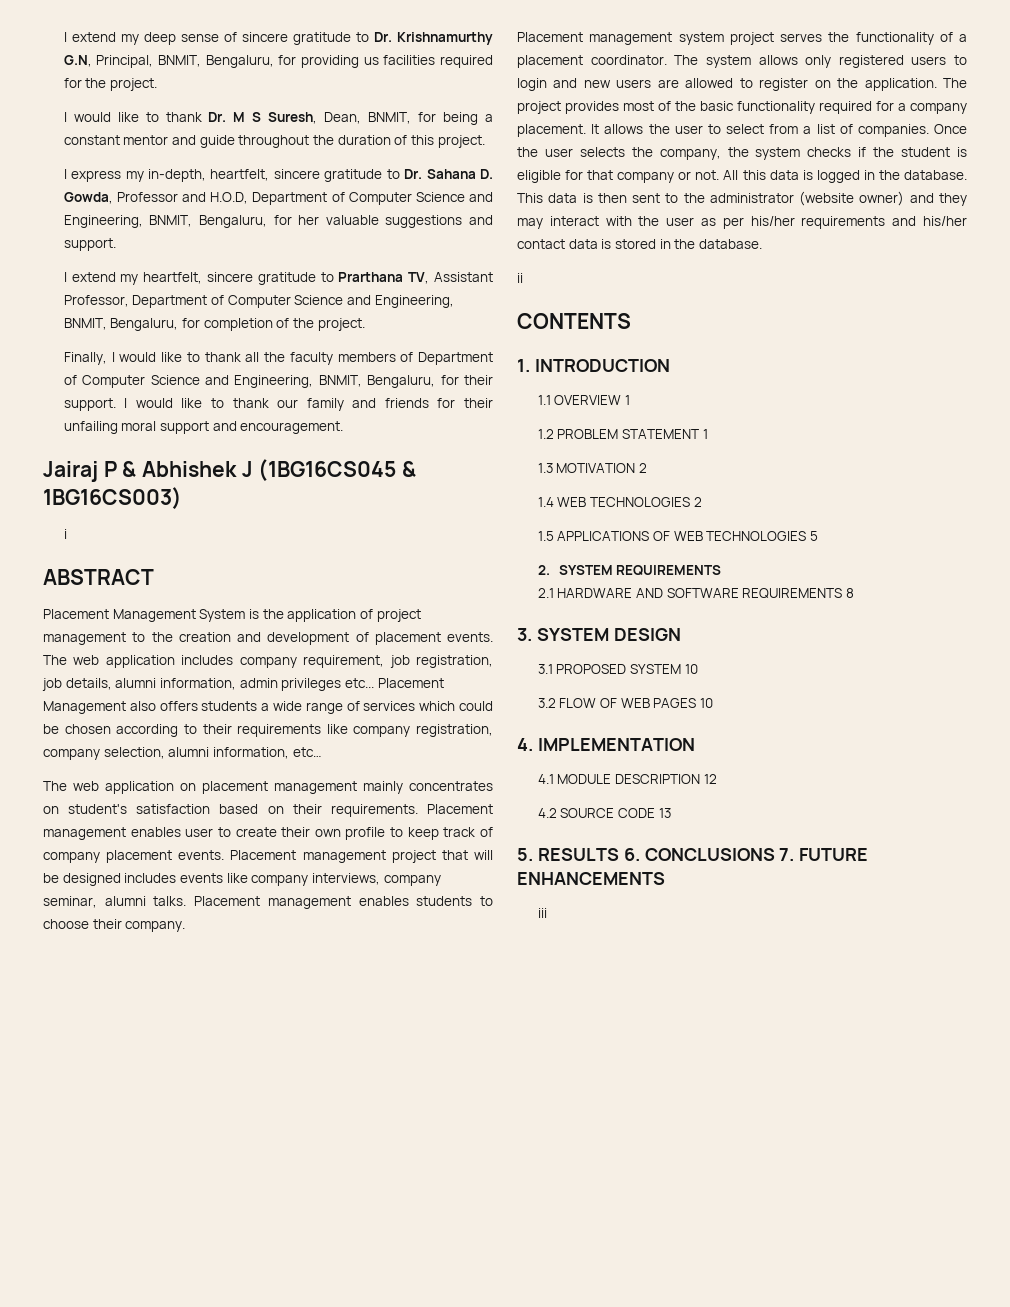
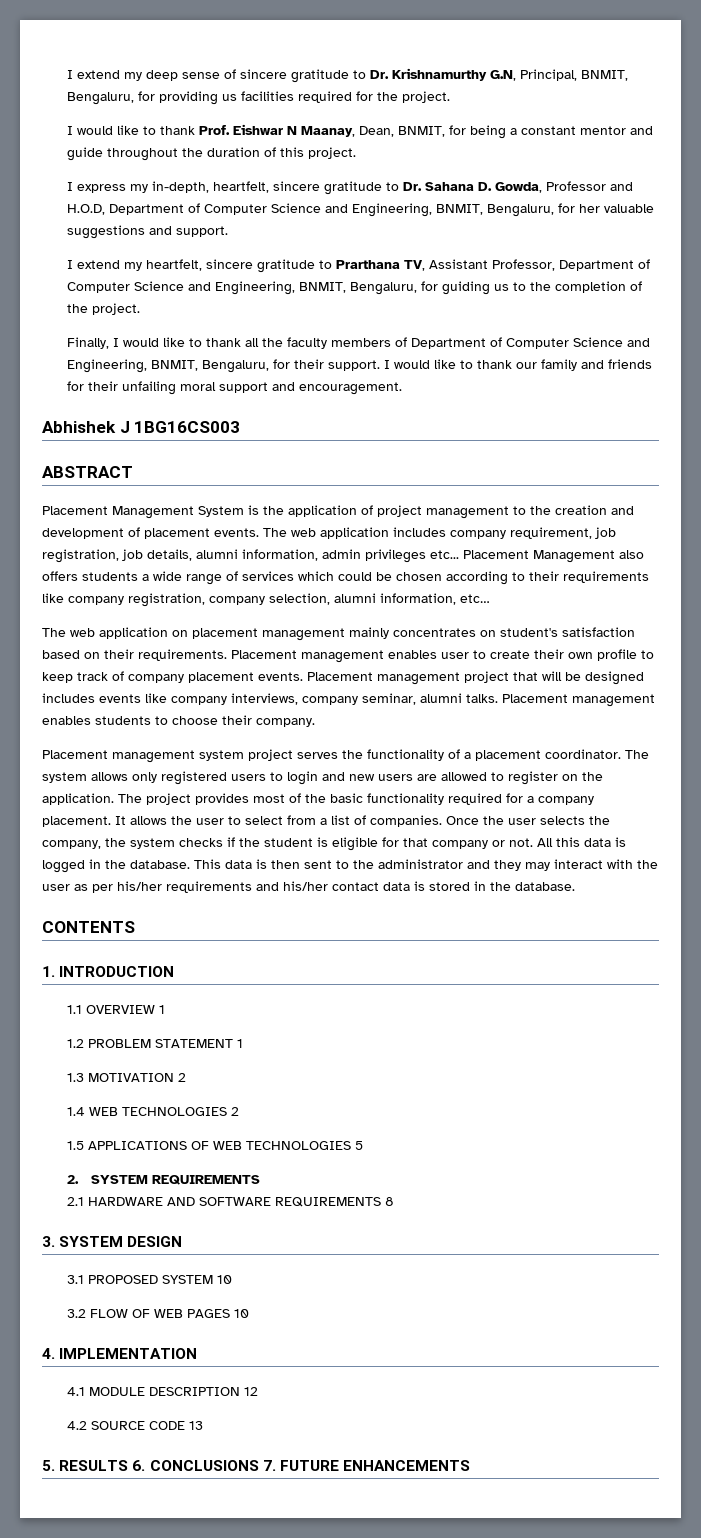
- I would like to thank Dr. M S Suresh, Dean, BNMIT, for being a constant mentor and guide throughout the duration of this project.
+ I would like to thank Prof. Eishwar N Maanay, Dean, BNMIT, for being a constant mentor and guide throughout the duration of this project.
- I extend my heartfelt, sincere gratitude to Prarthana TV, Assistant Professor, Department of Computer Science and Engineering, BNMIT, Bengaluru, for completion of the project.
+ I extend my heartfelt, sincere gratitude to Prarthana TV, Assistant Professor, Department of Computer Science and Engineering, BNMIT, Bengaluru, for guiding us to the completion of the project.
- Jairaj P & Abhishek J (1BG16CS045 & 1BG16CS003)
- i
+ Abhishek J 1BG16CS003
- This data is then sent to the administrator (website owner) and they may interact with the user as per his/her requirements and his/her contact data is stored in the database.
+ This data is then sent to the administrator and they may interact with the user as per his/her requirements and his/her contact data is stored in the database.
- ii
- iii

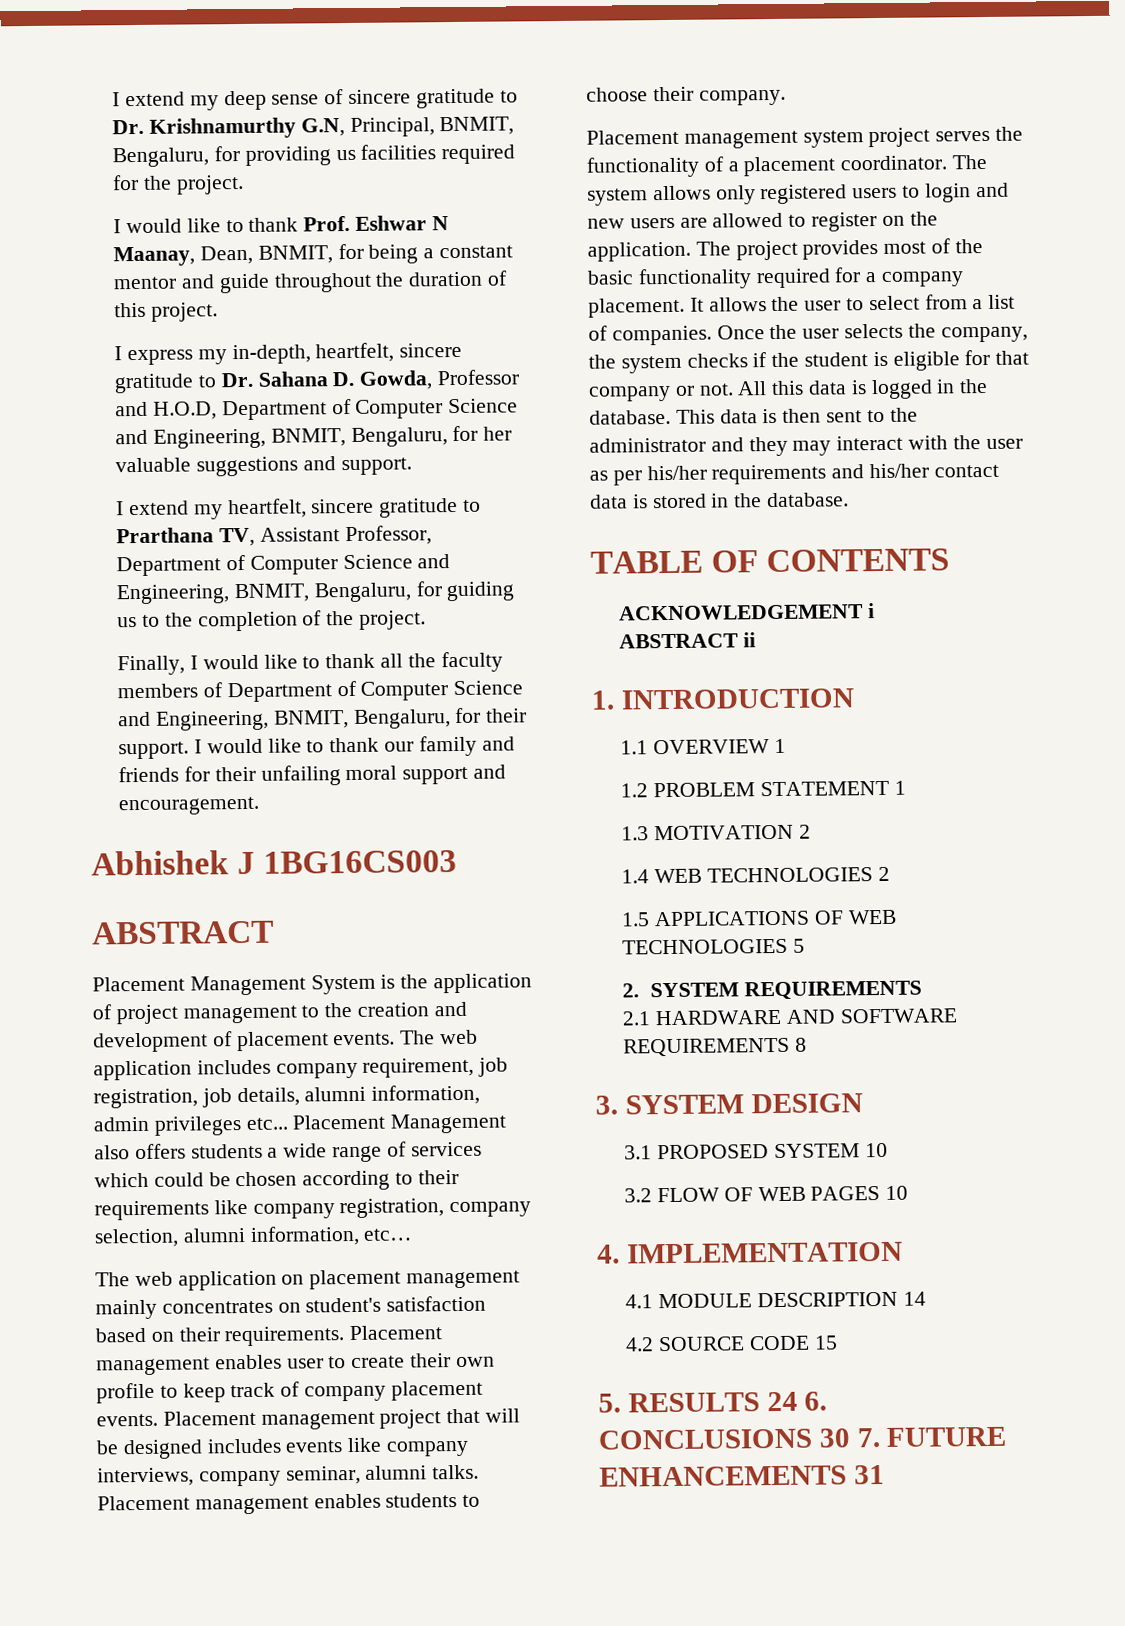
- I would like to thank Prof. Eishwar N Maanay, Dean, BNMIT, for being a constant mentor and guide throughout the duration of this project.
+ I would like to thank Prof. Eshwar N Maanay, Dean, BNMIT, for being a constant mentor and guide throughout the duration of this project.
- CONTENTS
+ TABLE OF CONTENTS
+ ACKNOWLEDGEMENT i
+ ABSTRACT ii
- 4.1 MODULE DESCRIPTION 12
+ 4.1 MODULE DESCRIPTION 14
- 4.2 SOURCE CODE 13
+ 4.2 SOURCE CODE 15
- 5. RESULTS 6. CONCLUSIONS 7. FUTURE ENHANCEMENTS
+ 5. RESULTS 24 6. CONCLUSIONS 30 7. FUTURE ENHANCEMENTS 31

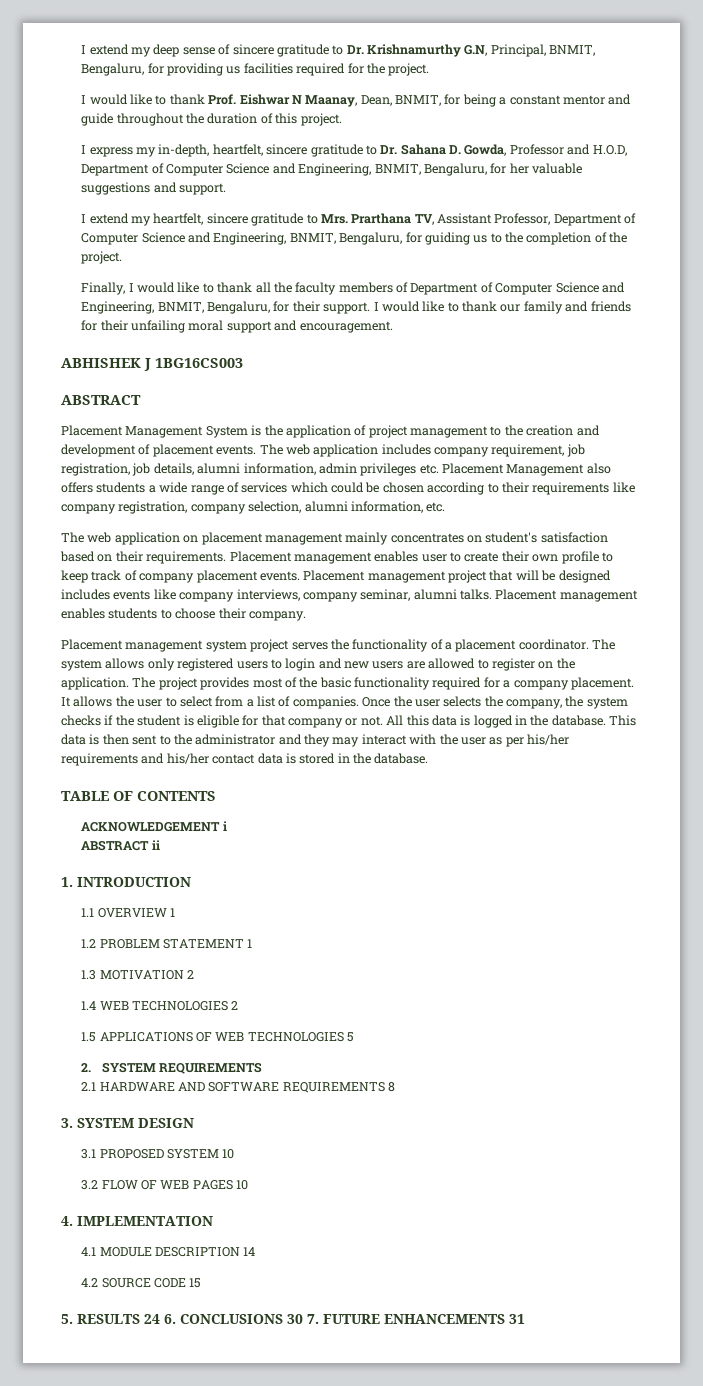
- I would like to thank Prof. Eshwar N Maanay, Dean, BNMIT, for being a constant mentor and guide throughout the duration of this project.
+ I would like to thank Prof. Eishwar N Maanay, Dean, BNMIT, for being a constant mentor and guide throughout the duration of this project.
- I extend my heartfelt, sincere gratitude to Prarthana TV, Assistant Professor, Department of Computer Science and Engineering, BNMIT, Bengaluru, for guiding us to the completion of the project.
+ I extend my heartfelt, sincere gratitude to Mrs. Prarthana TV, Assistant Professor, Department of Computer Science and Engineering, BNMIT, Bengaluru, for guiding us to the completion of the project.
- Abhishek J 1BG16CS003
+ ABHISHEK J 1BG16CS003
- The web application includes company requirement, job registration, job details, alumni information, admin privileges etc... Placement Management also offers students a wide range of services which could be chosen according to their requirements like company registration, company selection, alumni information, etc…
+ The web application includes company requirement, job registration, job details, alumni information, admin privileges etc. Placement Management also offers students a wide range of services which could be chosen according to their requirements like company registration, company selection, alumni information, etc.

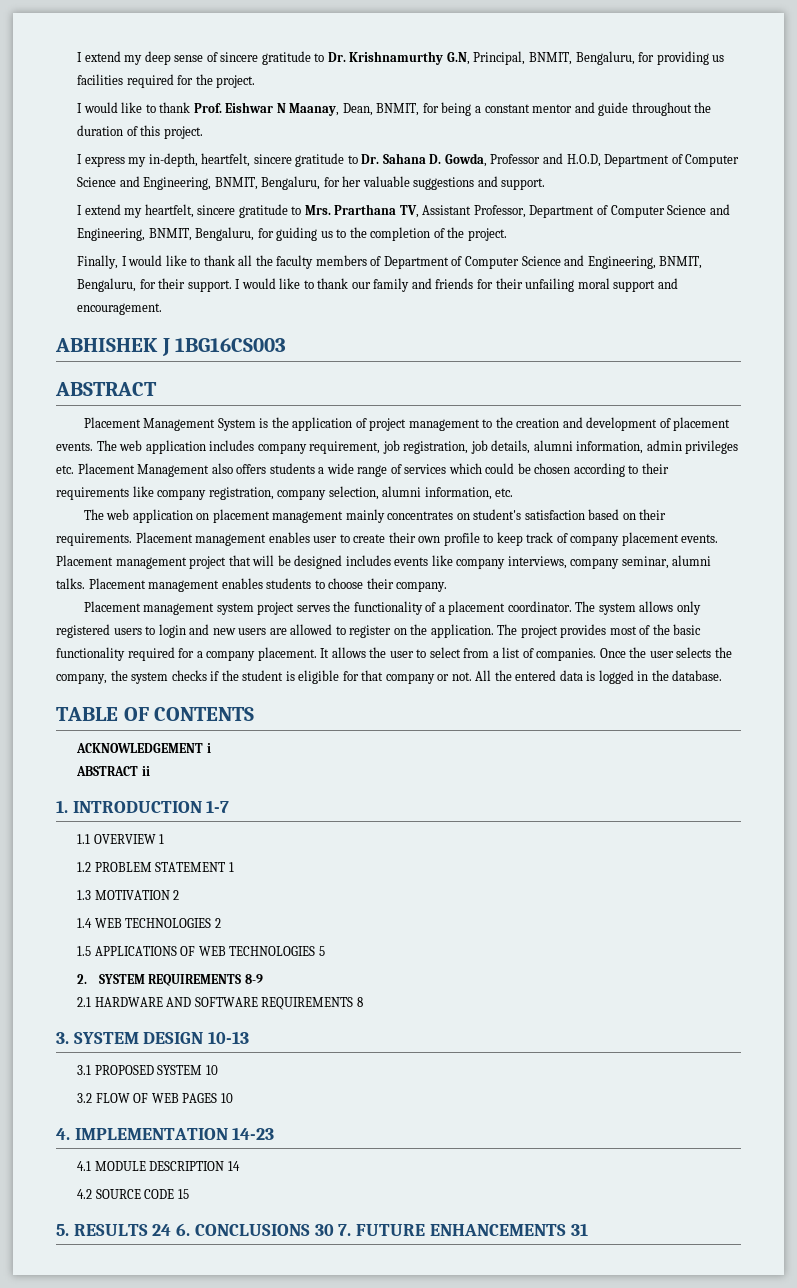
- All this data is logged in the database. This data is then sent to the administrator and they may interact with the user as per his/her requirements and his/her contact data is stored in the database.
+ All the entered data is logged in the database.
- 1. INTRODUCTION
+ 1. INTRODUCTION 1-7
- 2. SYSTEM REQUIREMENTS
+ 2. SYSTEM REQUIREMENTS 8-9
- 3. SYSTEM DESIGN
+ 3. SYSTEM DESIGN 10-13
- 4. IMPLEMENTATION
+ 4. IMPLEMENTATION 14-23

